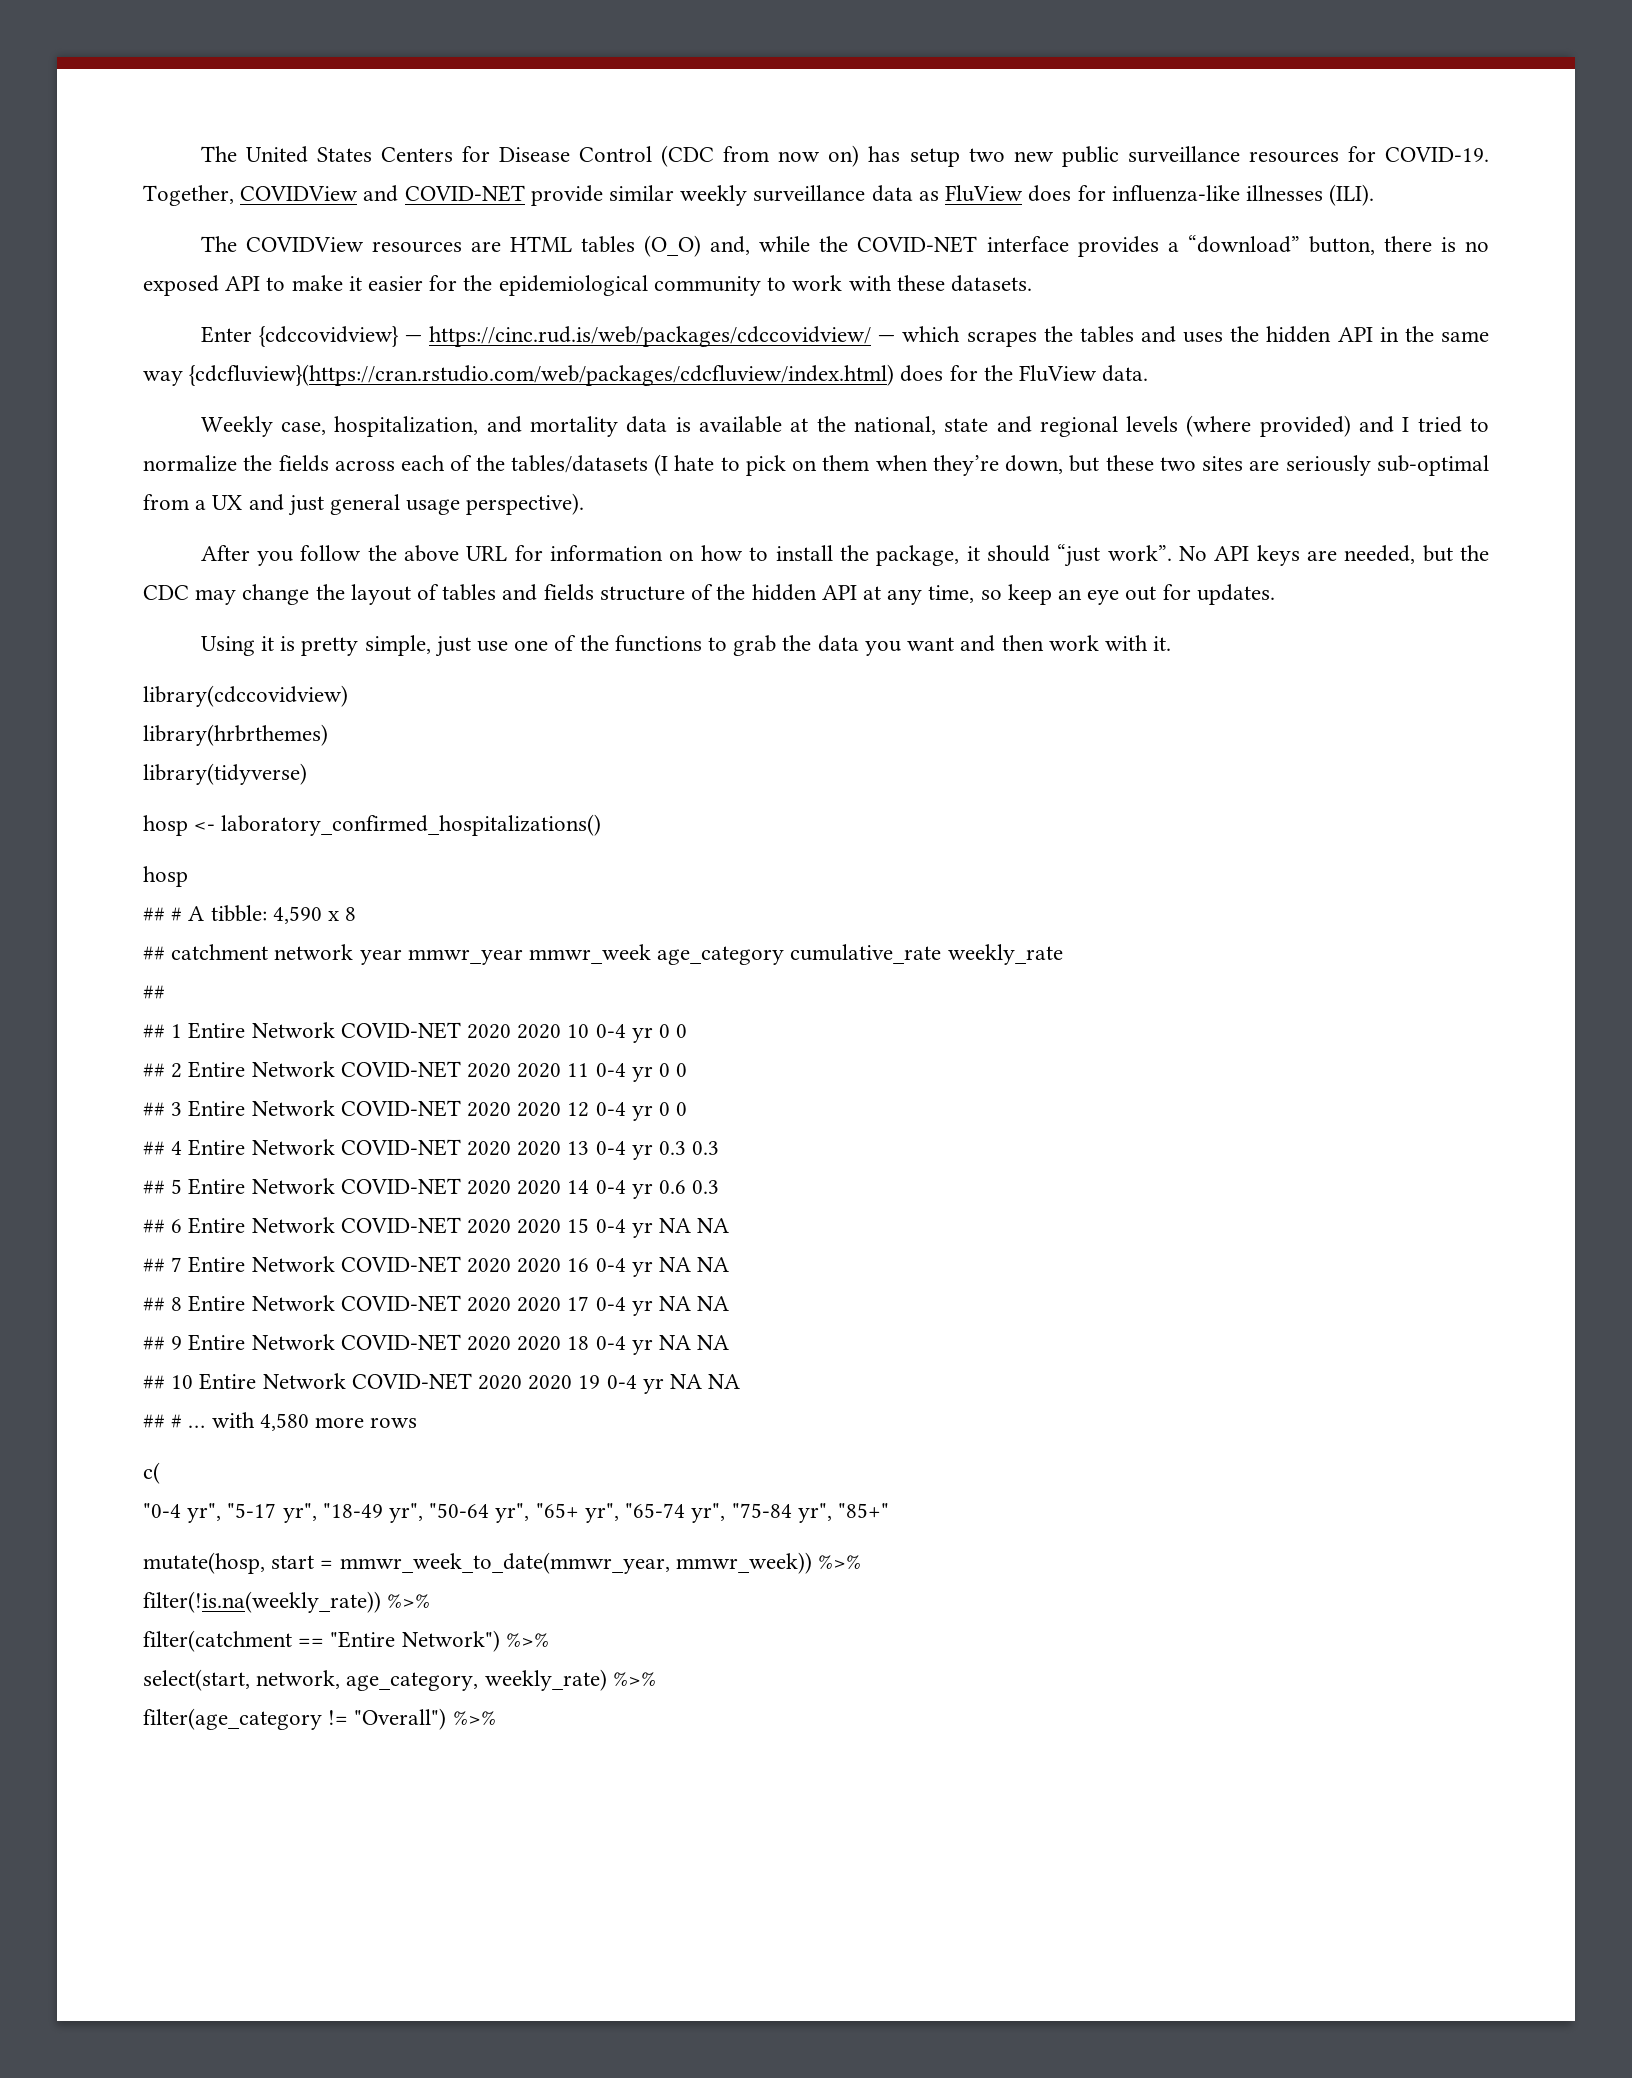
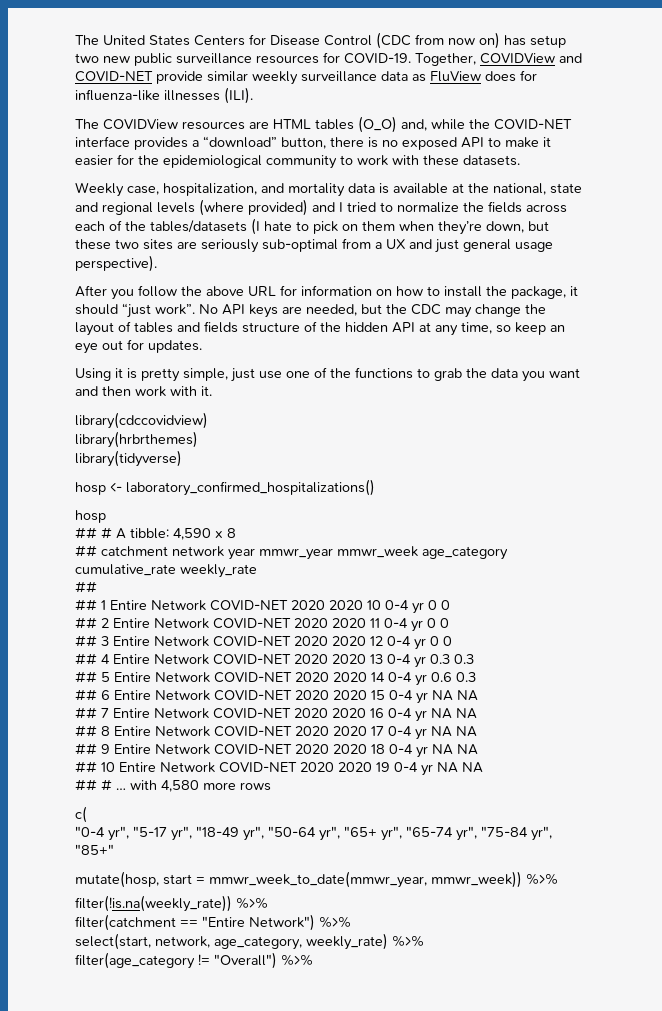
- Enter {cdccovidview} — https://cinc.rud.is/web/packages/cdccovidview/ — which scrapes the tables and uses the hidden API in the same way {cdcfluview}(https://cran.rstudio.com/web/packages/cdcfluview/index.html) does for the FluView data.

